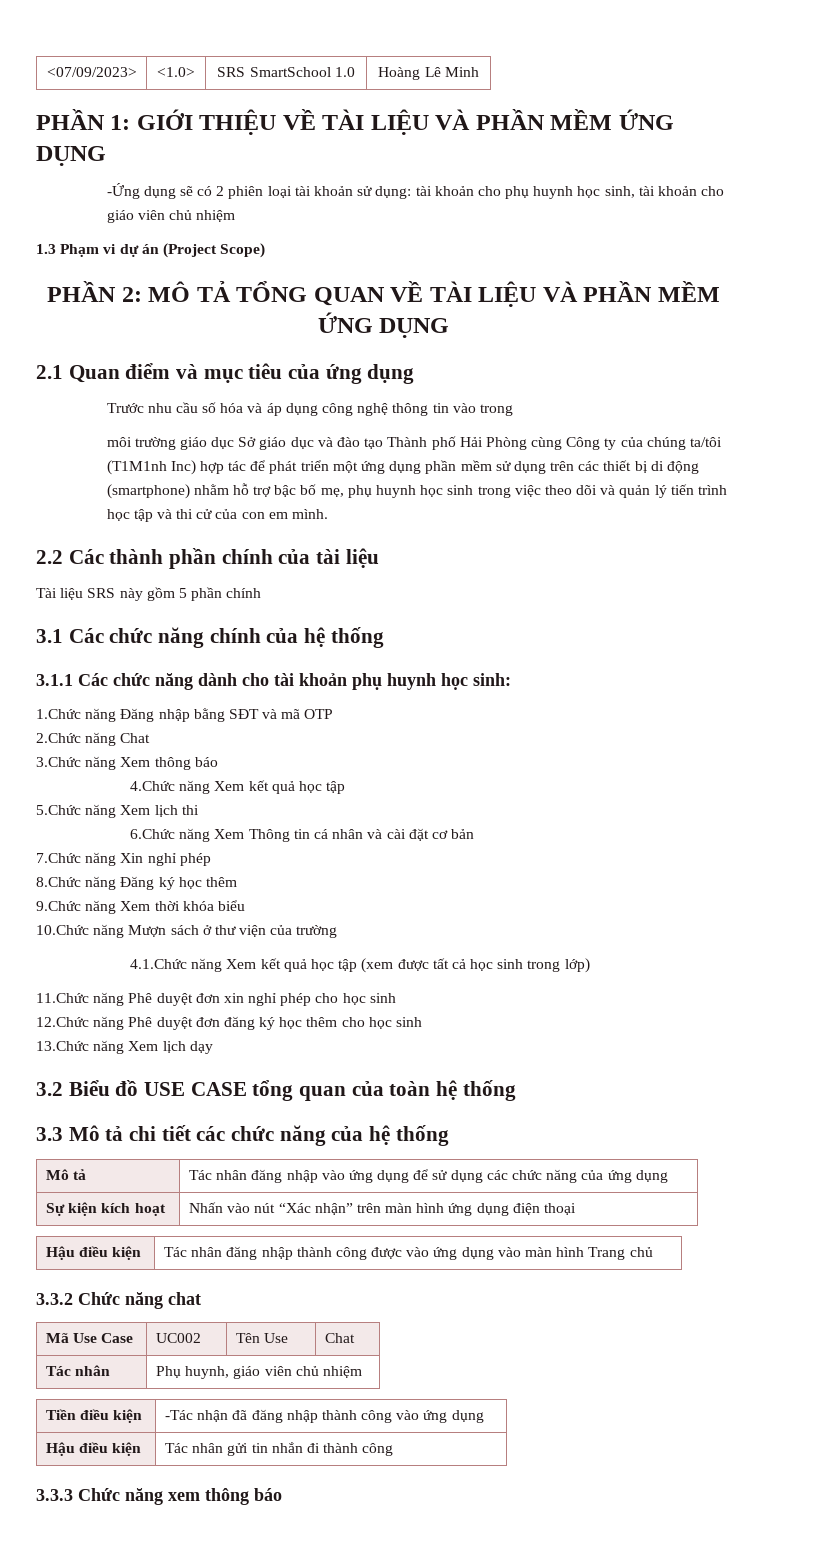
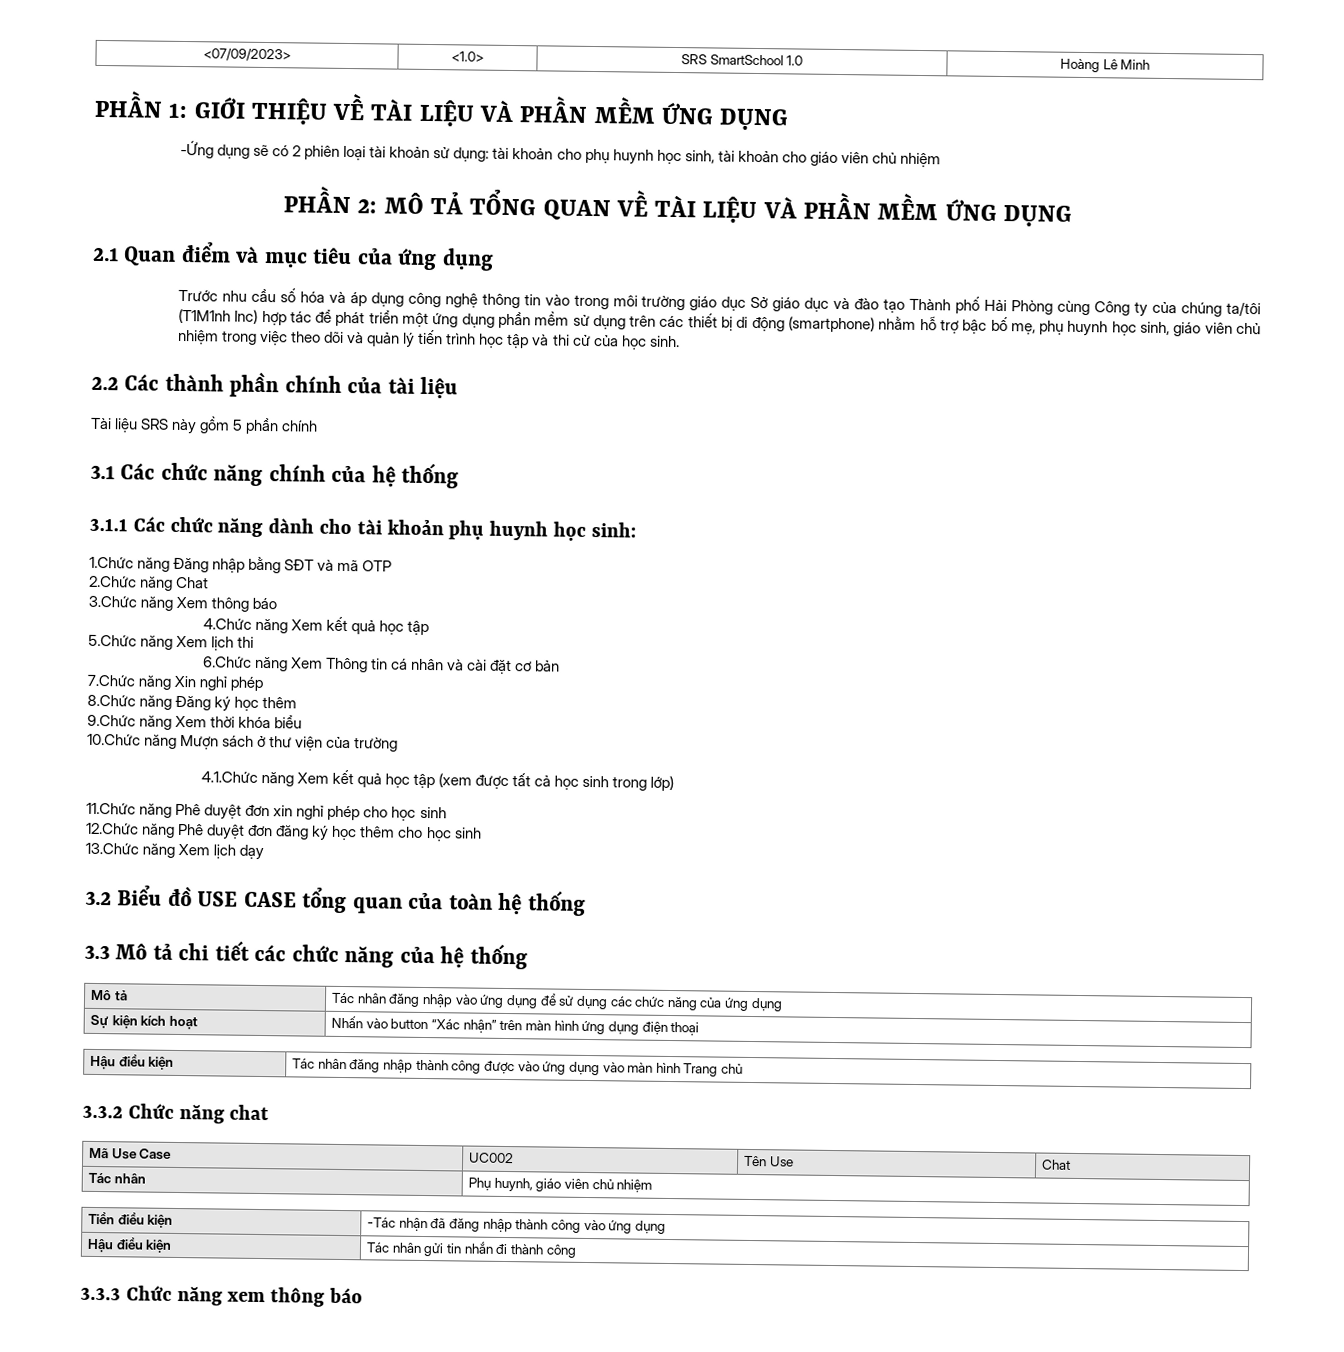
- 1.3 Phạm vi dự án (Project Scope)
- Trước nhu cầu số hóa và áp dụng công nghệ thông tin vào trong
- môi trường giáo dục Sở giáo dục và đào tạo Thành phố Hải Phòng cùng Công ty của chúng ta/tôi (T1M1nh Inc) hợp tác để phát triển một ứng dụng phần mềm sử dụng trên các thiết bị di động (smartphone) nhằm hỗ trợ bậc bố mẹ, phụ huynh học sinh trong việc theo dõi và quản lý tiến trình học tập và thi cử của con em mình.
+ Trước nhu cầu số hóa và áp dụng công nghệ thông tin vào trong môi trường giáo dục Sở giáo dục và đào tạo Thành phố Hải Phòng cùng Công ty của chúng ta/tôi (T1M1nh Inc) hợp tác để phát triển một ứng dụng phần mềm sử dụng trên các thiết bị di động (smartphone) nhằm hỗ trợ bậc bố mẹ, phụ huynh học sinh, giáo viên chủ nhiệm trong việc theo dõi và quản lý tiến trình học tập và thi cử của học sinh.
- Sự kiện kích hoạt | Nhấn vào nút “Xác nhận” trên màn hình ứng dụng điện thoại
+ Sự kiện kích hoạt | Nhấn vào button “Xác nhận” trên màn hình ứng dụng điện thoại

